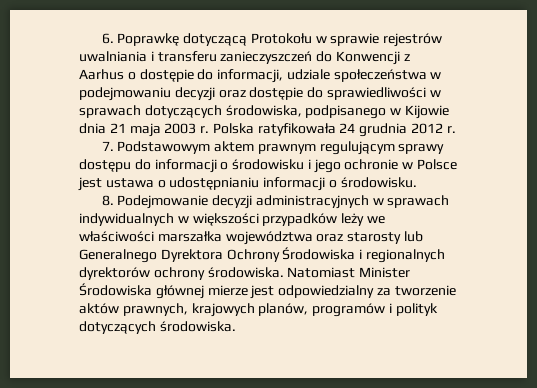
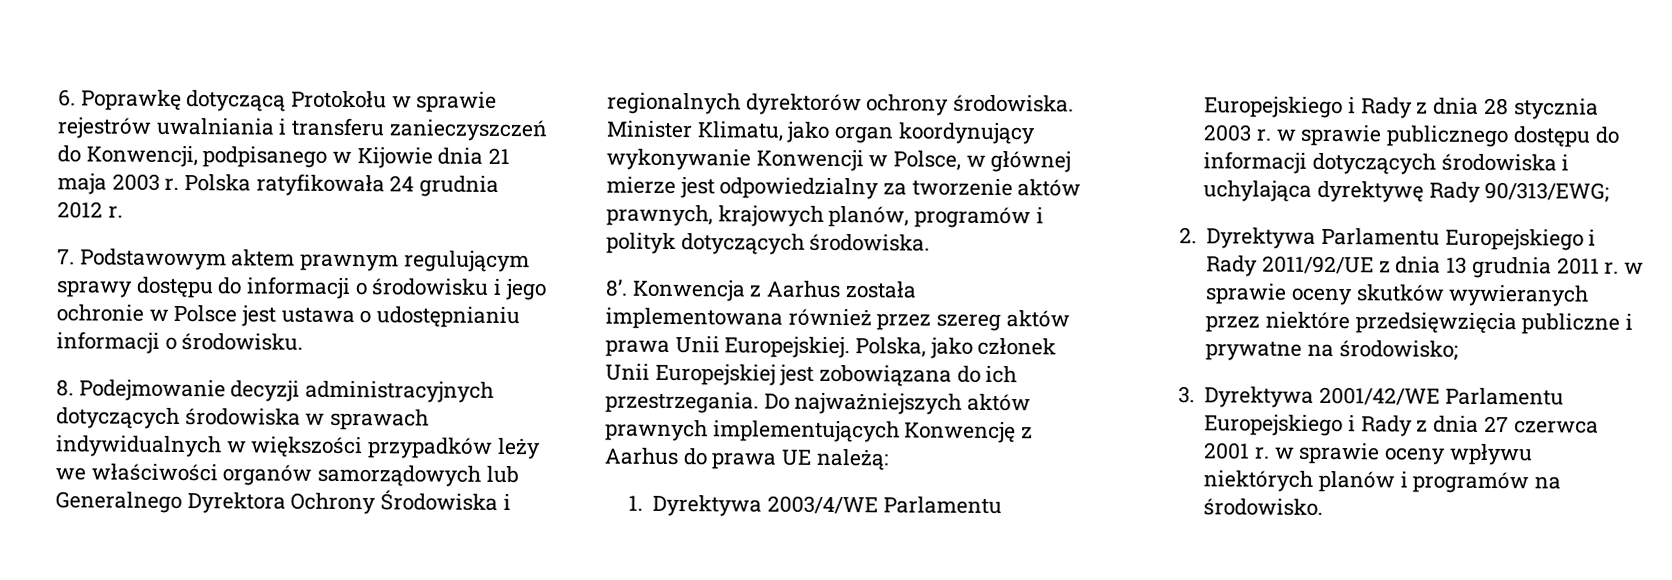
- 6. Poprawkę dotyczącą Protokołu w sprawie rejestrów uwalniania i transferu zanieczyszczeń do Konwencji z Aarhus o dostępie do informacji, udziale społeczeństwa w podejmowaniu decyzji oraz dostępie do sprawiedliwości w sprawach dotyczących środowiska, podpisanego w Kijowie dnia 21 maja 2003 r.
+ 6. Poprawkę dotyczącą Protokołu w sprawie rejestrów uwalniania i transferu zanieczyszczeń do Konwencji, podpisanego w Kijowie dnia 21 maja 2003 r.
- 8. Podejmowanie decyzji administracyjnych w sprawach indywidualnych w większości przypadków leży we właściwości marszałka województwa oraz starosty lub Generalnego Dyrektora Ochrony Środowiska i regionalnych dyrektorów ochrony środowiska.
+ 8. Podejmowanie decyzji administracyjnych dotyczących środowiska w sprawach indywidualnych w większości przypadków leży we właściwości organów samorządowych lub Generalnego Dyrektora Ochrony Środowiska i regionalnych dyrektorów ochrony środowiska.
- Natomiast Minister Środowiska głównej mierze jest odpowiedzialny za tworzenie aktów prawnych, krajowych planów, programów i polityk dotyczących środowiska.
+ Minister Klimatu, jako organ koordynujący wykonywanie Konwencji w Polsce, w głównej mierze jest odpowiedzialny za tworzenie aktów prawnych, krajowych planów, programów i polityk dotyczących środowiska.
+ 8’. Konwencja z Aarhus została implementowana również przez szereg aktów prawa Unii Europejskiej. Polska, jako członek Unii Europejskiej jest zobowiązana do ich przestrzegania. Do najważniejszych aktów prawnych implementujących Konwencję z Aarhus do prawa UE należą:
+ 1. Dyrektywa 2003/4/WE Parlamentu Europejskiego i Rady z dnia 28 stycznia 2003 r. w sprawie publicznego dostępu do informacji dotyczących środowiska i uchylająca dyrektywę Rady 90/313/EWG;
+ 2. Dyrektywa Parlamentu Europejskiego i Rady 2011/92/UE z dnia 13 grudnia 2011 r. w sprawie oceny skutków wywieranych przez niektóre przedsięwzięcia publiczne i prywatne na środowisko;
+ 3. Dyrektywa 2001/42/WE Parlamentu Europejskiego i Rady z dnia 27 czerwca 2001 r. w sprawie oceny wpływu niektórych planów i programów na środowisko.

